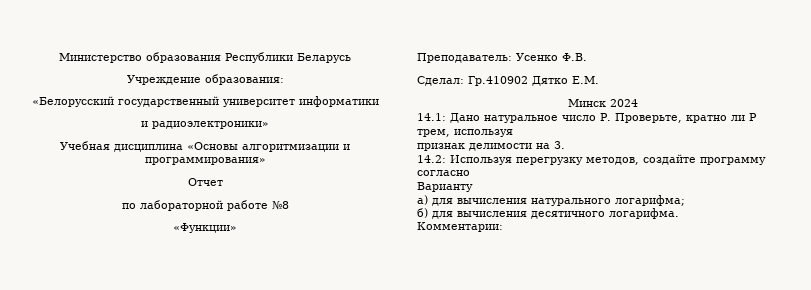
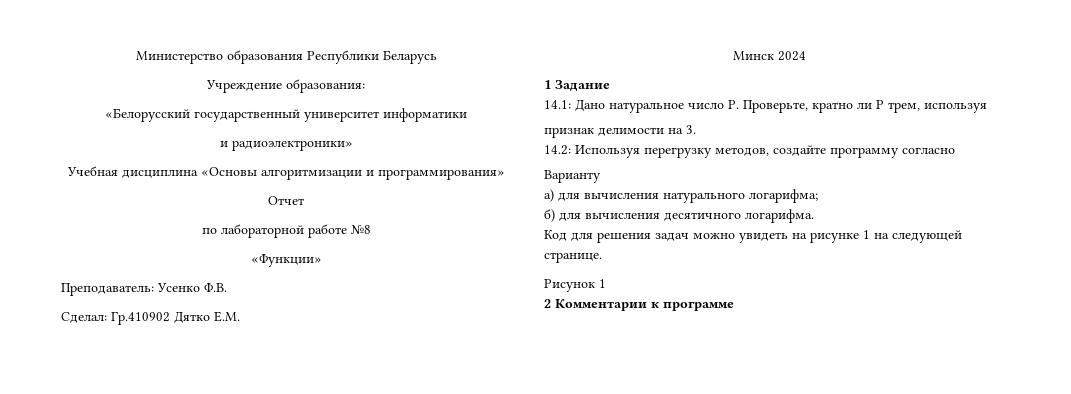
+ 1 Задание
- Комментарии:
+ Код для решения задач можно увидеть на рисунке 1 на следующей странице.
+ Рисунок 1
+ 2 Комментарии к программе

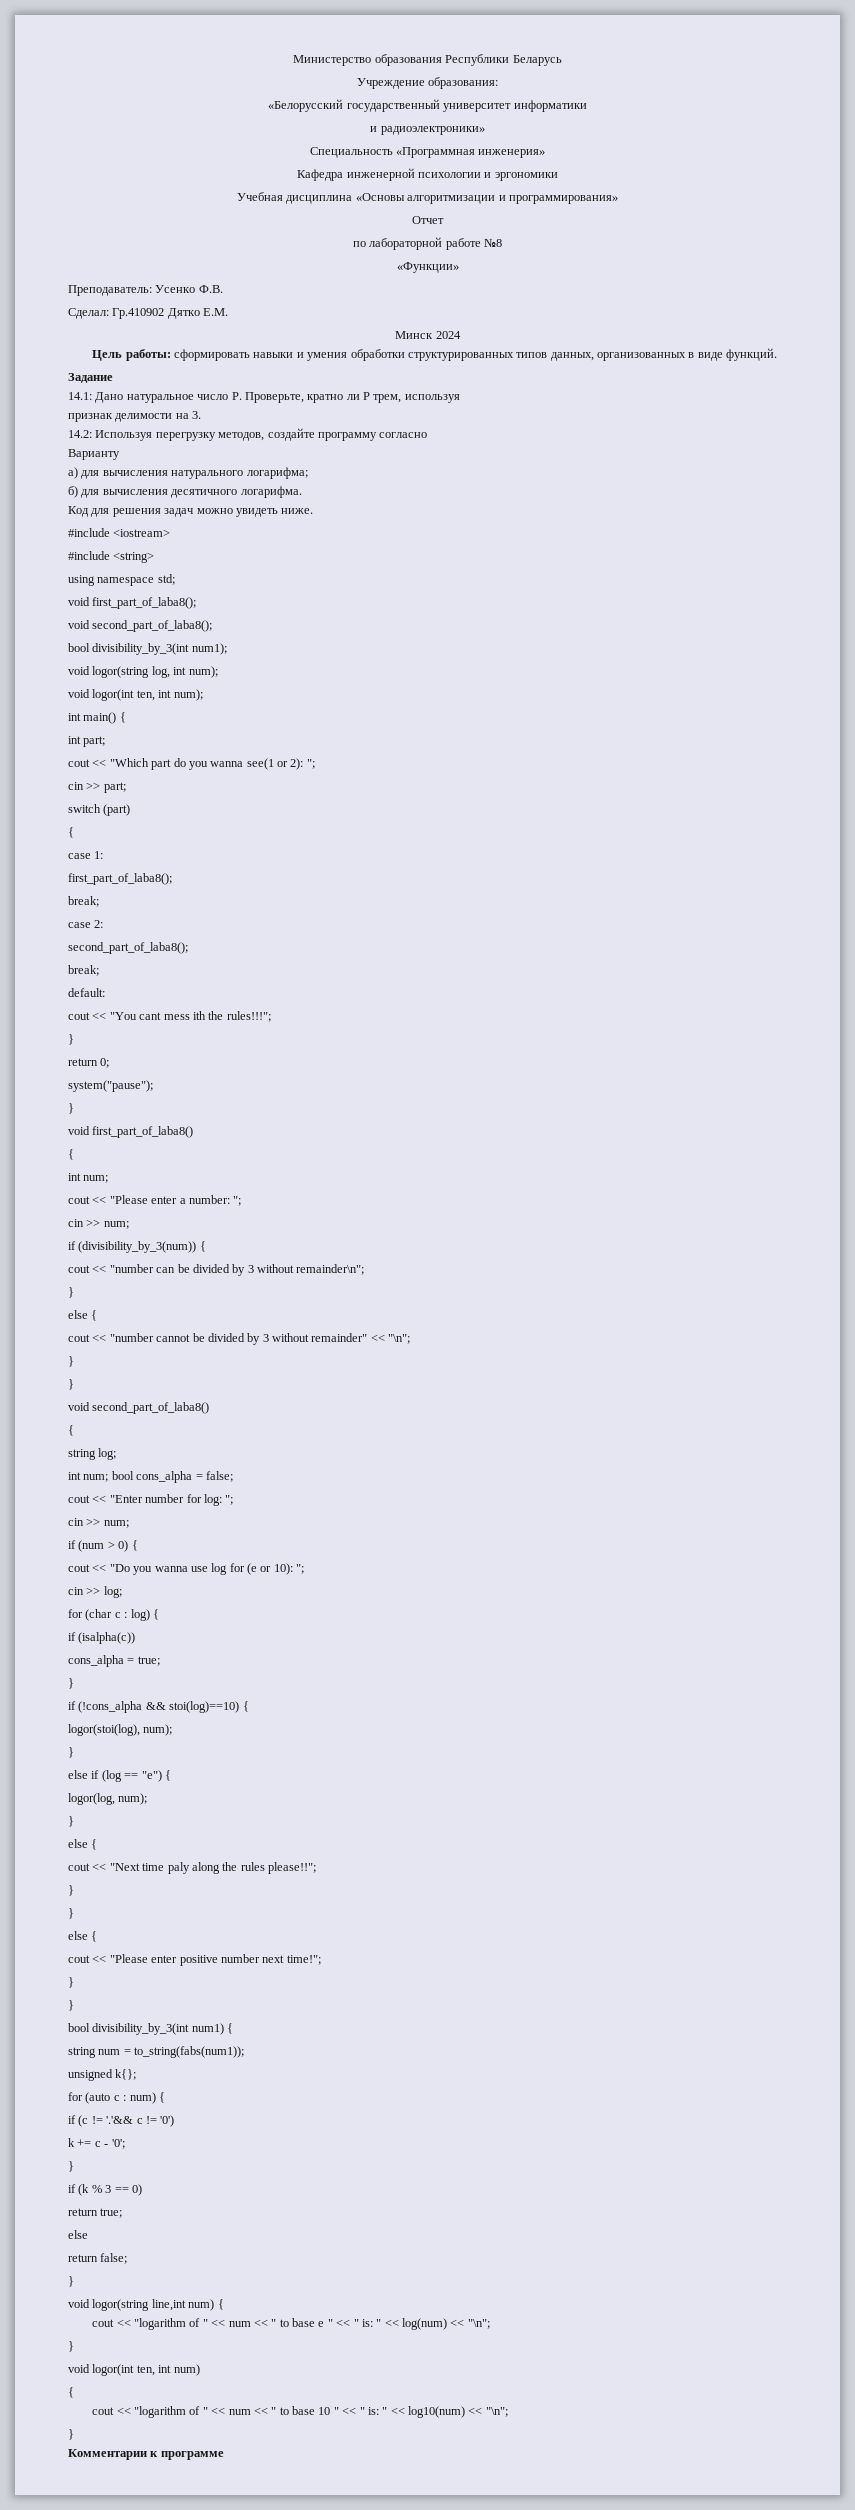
+ Специальность «Программная инженерия»
+ Кафедра инженерной психологии и эргономики
- 1 Задание
+ Цель работы: сформировать навыки и умения обработки структурированных типов данных, организованных в виде функций.
+ Задание
- Код для решения задач можно увидеть на рисунке 1 на следующей странице.
- Рисунок 1
- 2 Комментарии к программе
+ Код для решения задач можно увидеть ниже.
+ #include <iostream>
+ #include <string>
+ using namespace std;
+ void first_part_of_laba8();
+ void second_part_of_laba8();
+ bool divisibility_by_3(int num1);
+ void logor(string log, int num);
+ void logor(int ten, int num);
+ int main() {
+ int part;
+ cout << "Which part do you wanna see(1 or 2): ";
+ cin >> part;
+ switch (part)
+ {
+ case 1:
+ first_part_of_laba8();
+ break;
+ case 2:
+ second_part_of_laba8();
+ break;
+ default:
+ cout << "You cant mess ith the rules!!!";
+ }
+ return 0;
+ system("pause");
+ }
+ void first_part_of_laba8()
+ {
+ int num;
+ cout << "Please enter a number: ";
+ cin >> num;
+ if (divisibility_by_3(num)) {
+ cout << "number can be divided by 3 without remainder\n";
+ }
+ else {
+ cout << "number cannot be divided by 3 without remainder" << "\n";
+ }
+ }
+ void second_part_of_laba8()
+ {
+ string log;
+ int num; bool cons_alpha = false;
+ cout << "Enter number for log: ";
+ cin >> num;
+ if (num > 0) {
+ cout << "Do you wanna use log for (e or 10): ";
+ cin >> log;
+ for (char c : log) {
+ if (isalpha(c))
+ cons_alpha = true;
+ }
+ if (!cons_alpha && stoi(log)==10) {
+ logor(stoi(log), num);
+ }
+ else if (log == "e") {
+ logor(log, num);
+ }
+ else {
+ cout << "Next time paly along the rules please!!";
+ }
+ }
+ else {
+ cout << "Please enter positive number next time!";
+ }
+ }
+ bool divisibility_by_3(int num1) {
+ string num = to_string(fabs(num1));
+ unsigned k{};
+ for (auto c : num) {
+ if (c != '.'&& c != '0')
+ k += c - '0';
+ }
+ if (k % 3 == 0)
+ return true;
+ else
+ return false;
+ }
+ void logor(string line,int num) {
+ cout << "logarithm of " << num << " to base e " << " is: " << log(num) << "\n";
+ }
+ void logor(int ten, int num)
+ {
+ cout << "logarithm of " << num << " to base 10 " << " is: " << log10(num) << "\n";
+ }
+ Комментарии к программе

